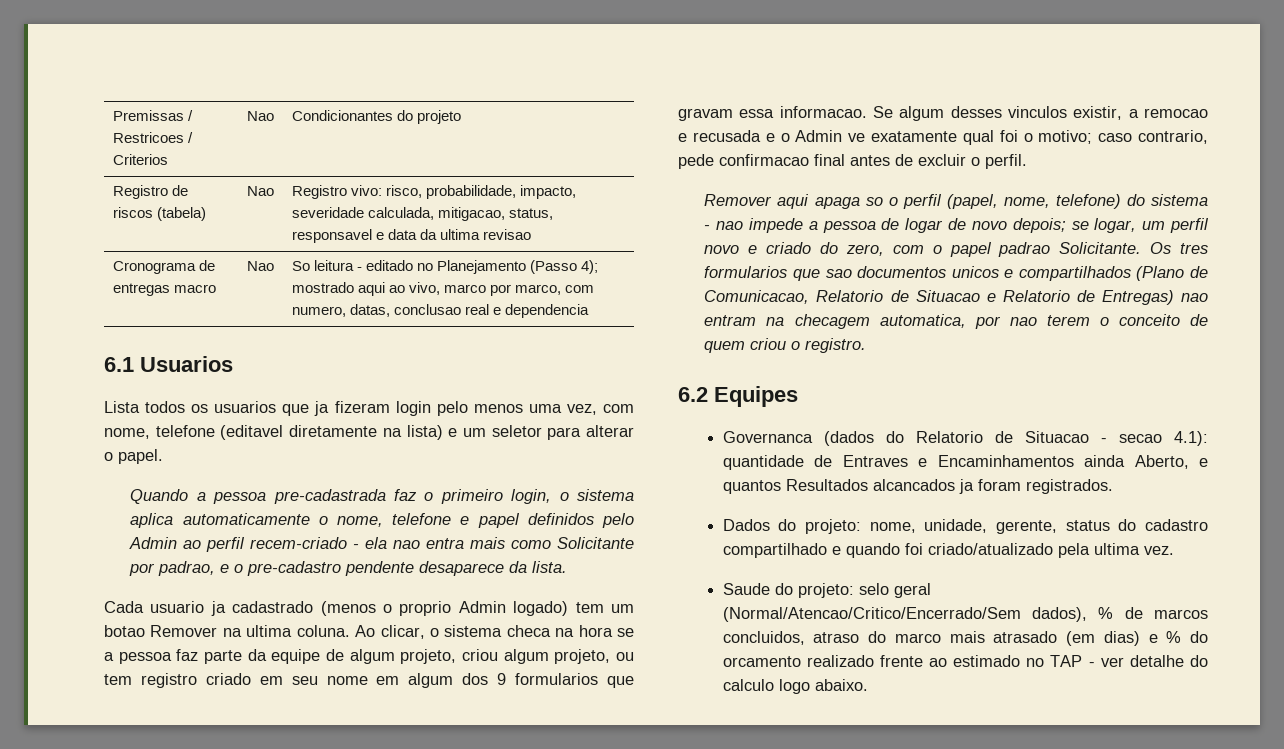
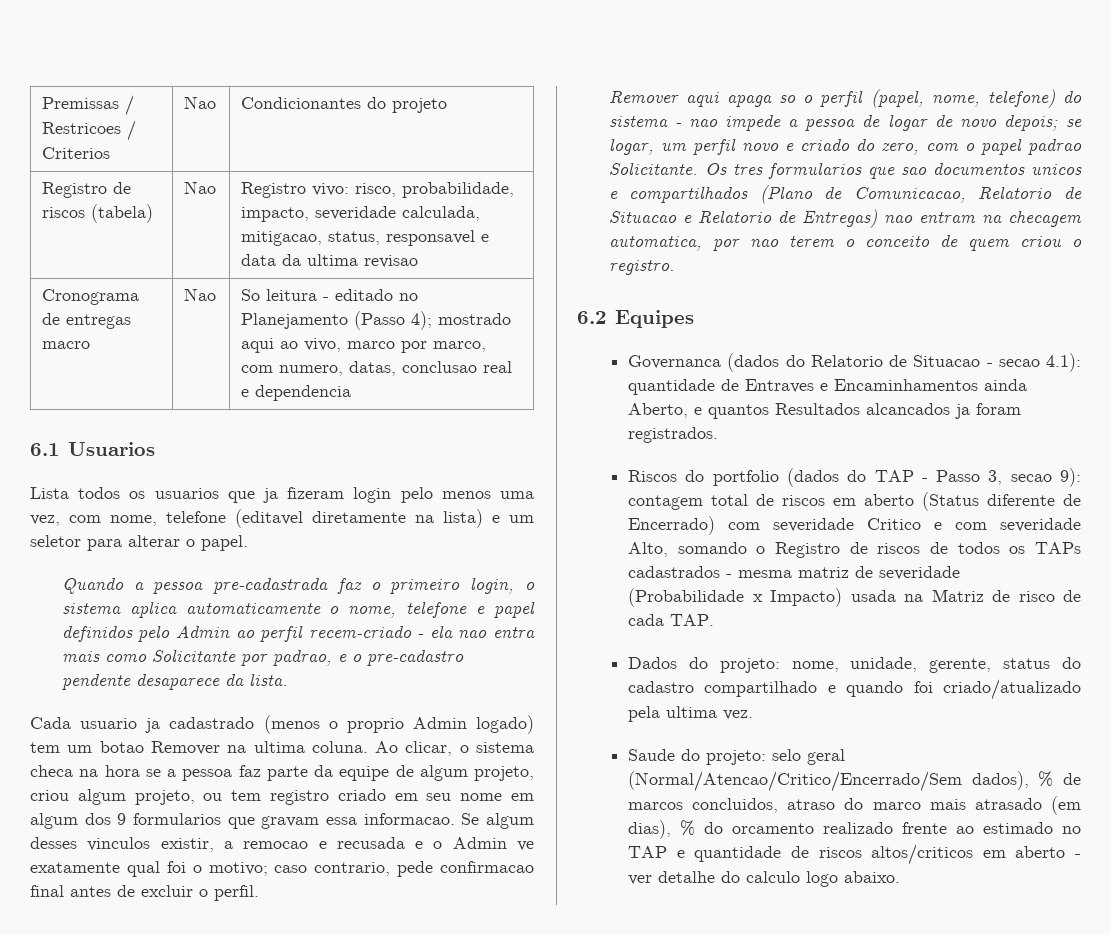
+ Riscos do portfolio (dados do TAP - Passo 3, secao 9): contagem total de riscos em aberto (Status diferente de Encerrado) com severidade Critico e com severidade Alto, somando o Registro de riscos de todos os TAPs cadastrados - mesma matriz de severidade (Probabilidade x Impacto) usada na Matriz de risco de cada TAP.
- Saude do projeto: selo geral (Normal/Atencao/Critico/Encerrado/Sem dados), % de marcos concluidos, atraso do marco mais atrasado (em dias) e % do orcamento realizado frente ao estimado no TAP - ver detalhe do calculo logo abaixo.
+ Saude do projeto: selo geral (Normal/Atencao/Critico/Encerrado/Sem dados), % de marcos concluidos, atraso do marco mais atrasado (em dias), % do orcamento realizado frente ao estimado no TAP e quantidade de riscos altos/criticos em aberto - ver detalhe do calculo logo abaixo.

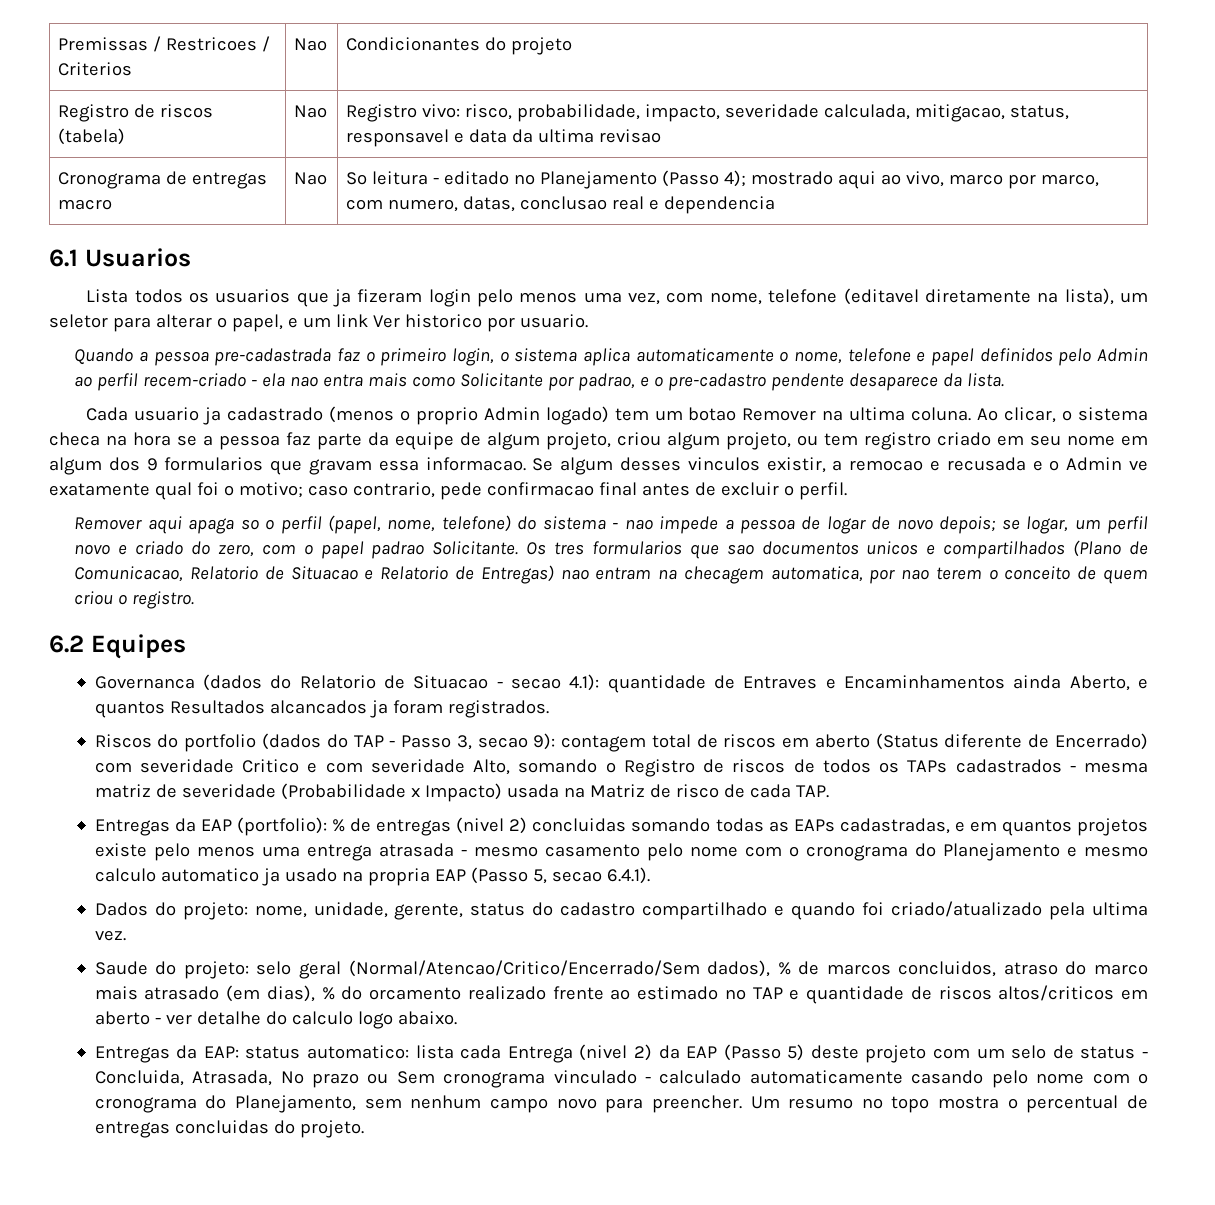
- Lista todos os usuarios que ja fizeram login pelo menos uma vez, com nome, telefone (editavel diretamente na lista) e um seletor para alterar o papel.
+ Lista todos os usuarios que ja fizeram login pelo menos uma vez, com nome, telefone (editavel diretamente na lista), um seletor para alterar o papel, e um link Ver historico por usuario.
+ Entregas da EAP (portfolio): % de entregas (nivel 2) concluidas somando todas as EAPs cadastradas, e em quantos projetos existe pelo menos uma entrega atrasada - mesmo casamento pelo nome com o cronograma do Planejamento e mesmo calculo automatico ja usado na propria EAP (Passo 5, secao 6.4.1).
+ Entregas da EAP: status automatico: lista cada Entrega (nivel 2) da EAP (Passo 5) deste projeto com um selo de status - Concluida, Atrasada, No prazo ou Sem cronograma vinculado - calculado automaticamente casando pelo nome com o cronograma do Planejamento, sem nenhum campo novo para preencher. Um resumo no topo mostra o percentual de entregas concluidas do projeto.

